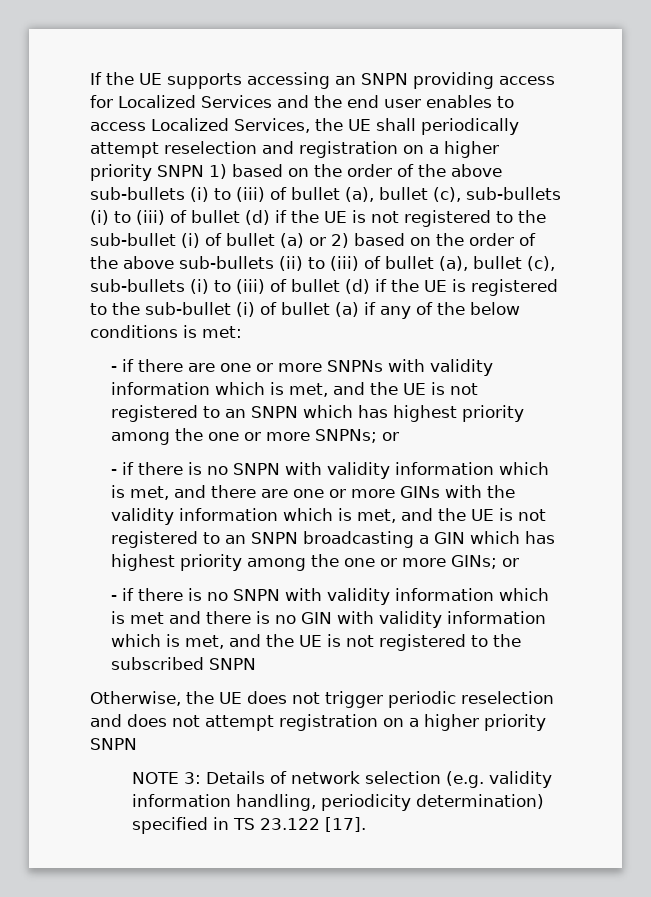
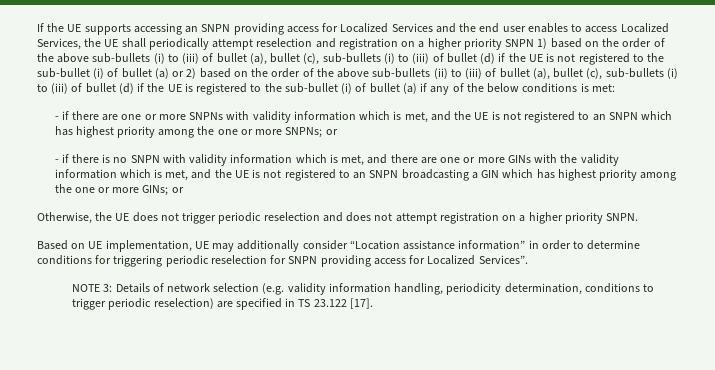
- - if there is no SNPN with validity information which is met and there is no GIN with validity information which is met, and the UE is not registered to the subscribed SNPN
- Otherwise, the UE does not trigger periodic reselection and does not attempt registration on a higher priority SNPN
+ Otherwise, the UE does not trigger periodic reselection and does not attempt registration on a higher priority SNPN.
+ Based on UE implementation, UE may additionally consider “Location assistance information” in order to determine conditions for triggering periodic reselection for SNPN providing access for Localized Services”.
- NOTE 3: Details of network selection (e.g. validity information handling, periodicity determination) specified in TS 23.122 [17].
+ NOTE 3: Details of network selection (e.g. validity information handling, periodicity determination, conditions to trigger periodic reselection) are specified in TS 23.122 [17].

